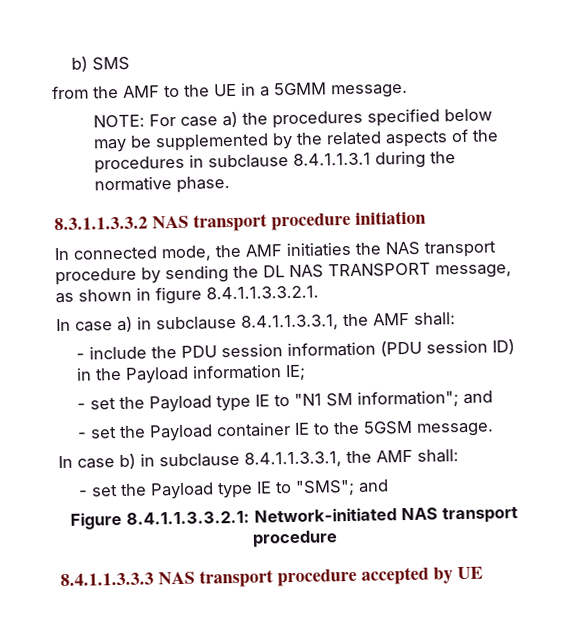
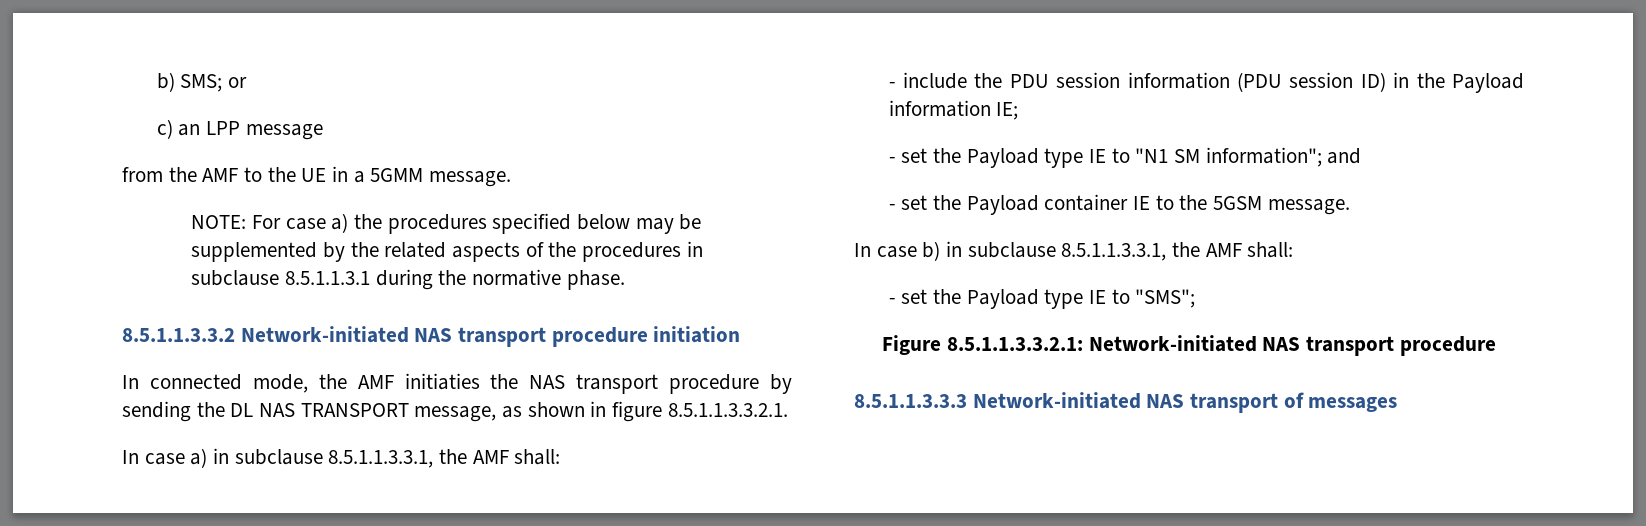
- b) SMS
+ b) SMS; or
+ c) an LPP message
- NOTE: For case a) the procedures specified below may be supplemented by the related aspects of the procedures in subclause 8.4.1.1.3.1 during the normative phase.
+ NOTE: For case a) the procedures specified below may be supplemented by the related aspects of the procedures in subclause 8.5.1.1.3.1 during the normative phase.
- 8.3.1.1.3.3.2 NAS transport procedure initiation
+ 8.5.1.1.3.3.2 Network-initiated NAS transport procedure initiation
- In connected mode, the AMF initiaties the NAS transport procedure by sending the DL NAS TRANSPORT message, as shown in figure 8.4.1.1.3.3.2.1.
+ In connected mode, the AMF initiaties the NAS transport procedure by sending the DL NAS TRANSPORT message, as shown in figure 8.5.1.1.3.3.2.1.
- In case a) in subclause 8.4.1.1.3.3.1, the AMF shall:
+ In case a) in subclause 8.5.1.1.3.3.1, the AMF shall:
- In case b) in subclause 8.4.1.1.3.3.1, the AMF shall:
+ In case b) in subclause 8.5.1.1.3.3.1, the AMF shall:
- - set the Payload type IE to "SMS"; and
+ - set the Payload type IE to "SMS";
- Figure 8.4.1.1.3.3.2.1: Network-initiated NAS transport procedure
+ Figure 8.5.1.1.3.3.2.1: Network-initiated NAS transport procedure
- 8.4.1.1.3.3.3 NAS transport procedure accepted by UE
+ 8.5.1.1.3.3.3 Network-initiated NAS transport of messages

